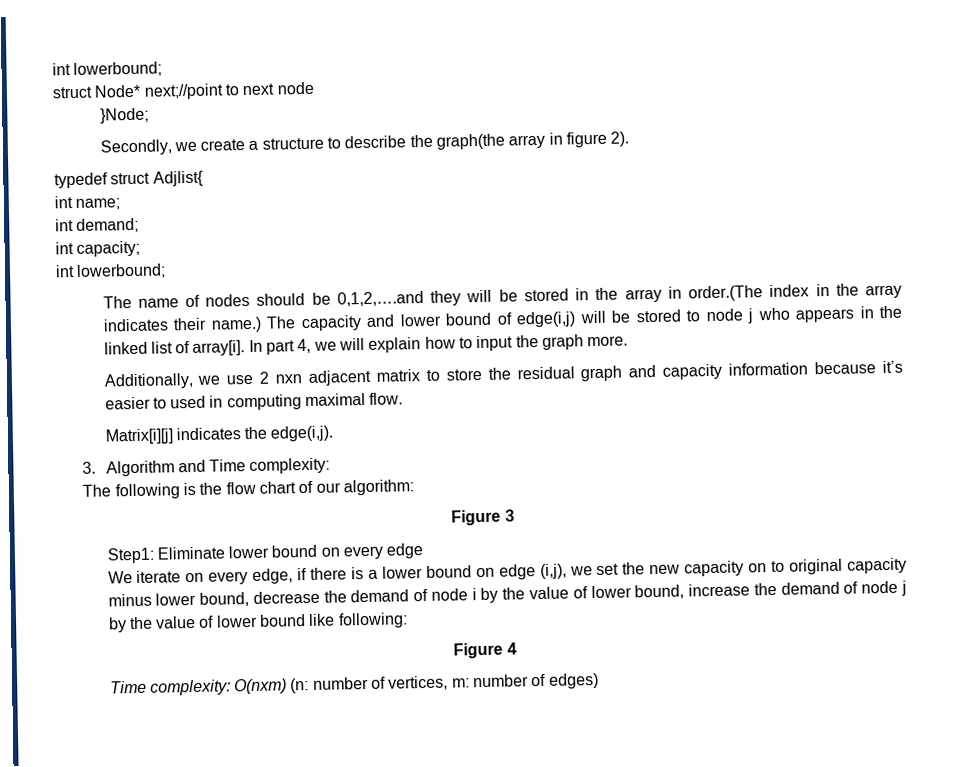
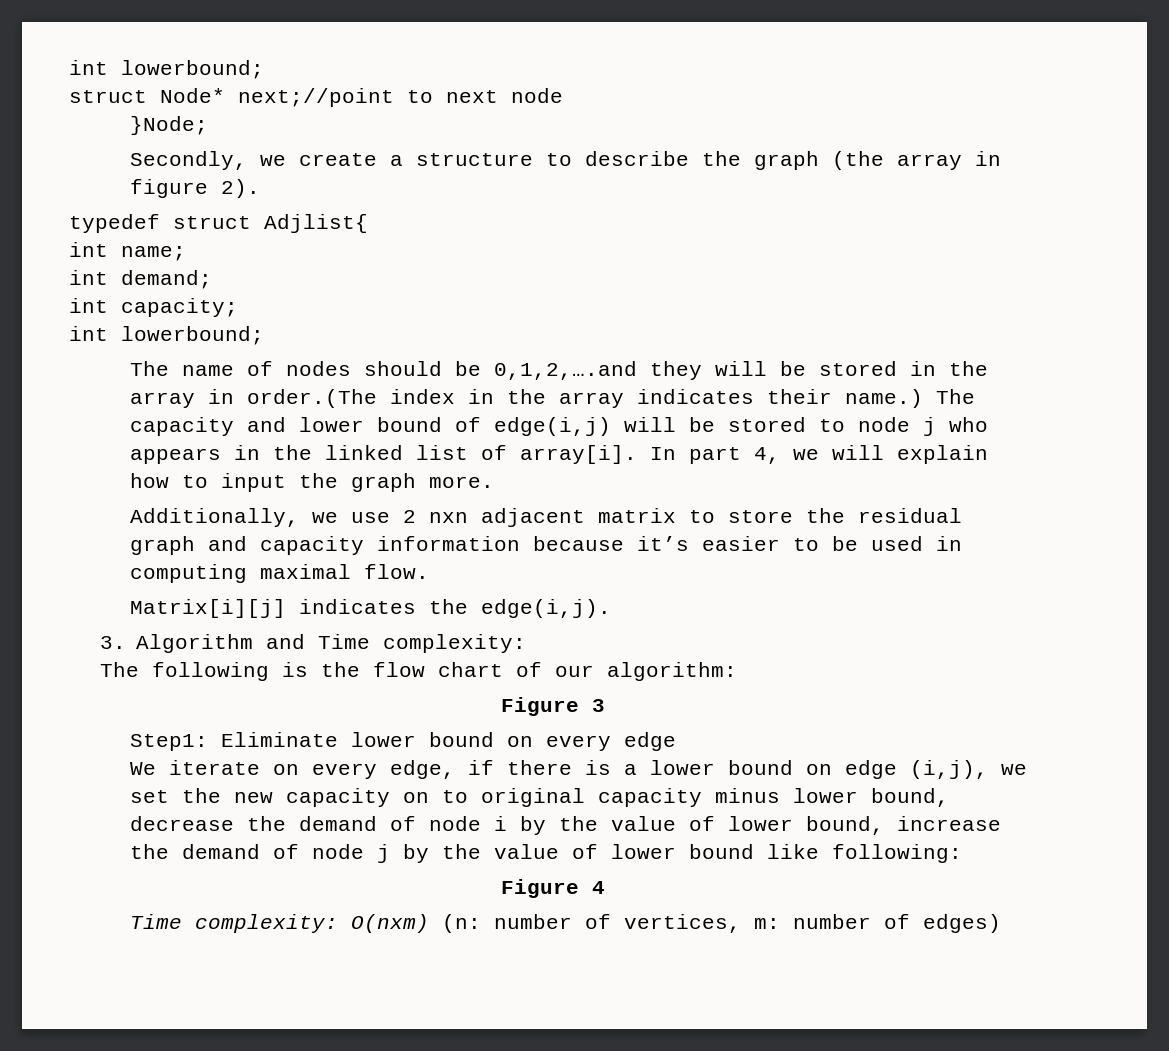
- Secondly, we create a structure to describe the graph(the array in figure 2).
+ Secondly, we create a structure to describe the graph (the array in figure 2).
- Additionally, we use 2 nxn adjacent matrix to store the residual graph and capacity information because it’s easier to used in computing maximal flow.
+ Additionally, we use 2 nxn adjacent matrix to store the residual graph and capacity information because it’s easier to be used in computing maximal flow.

